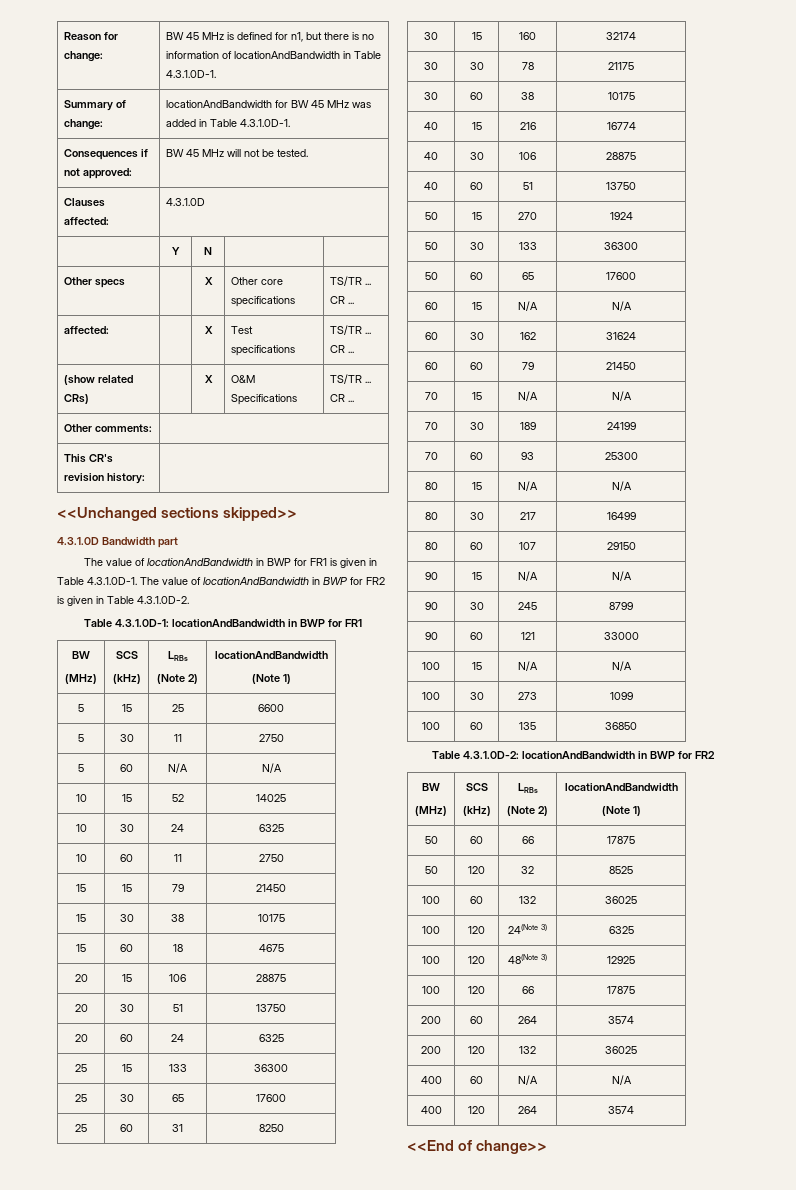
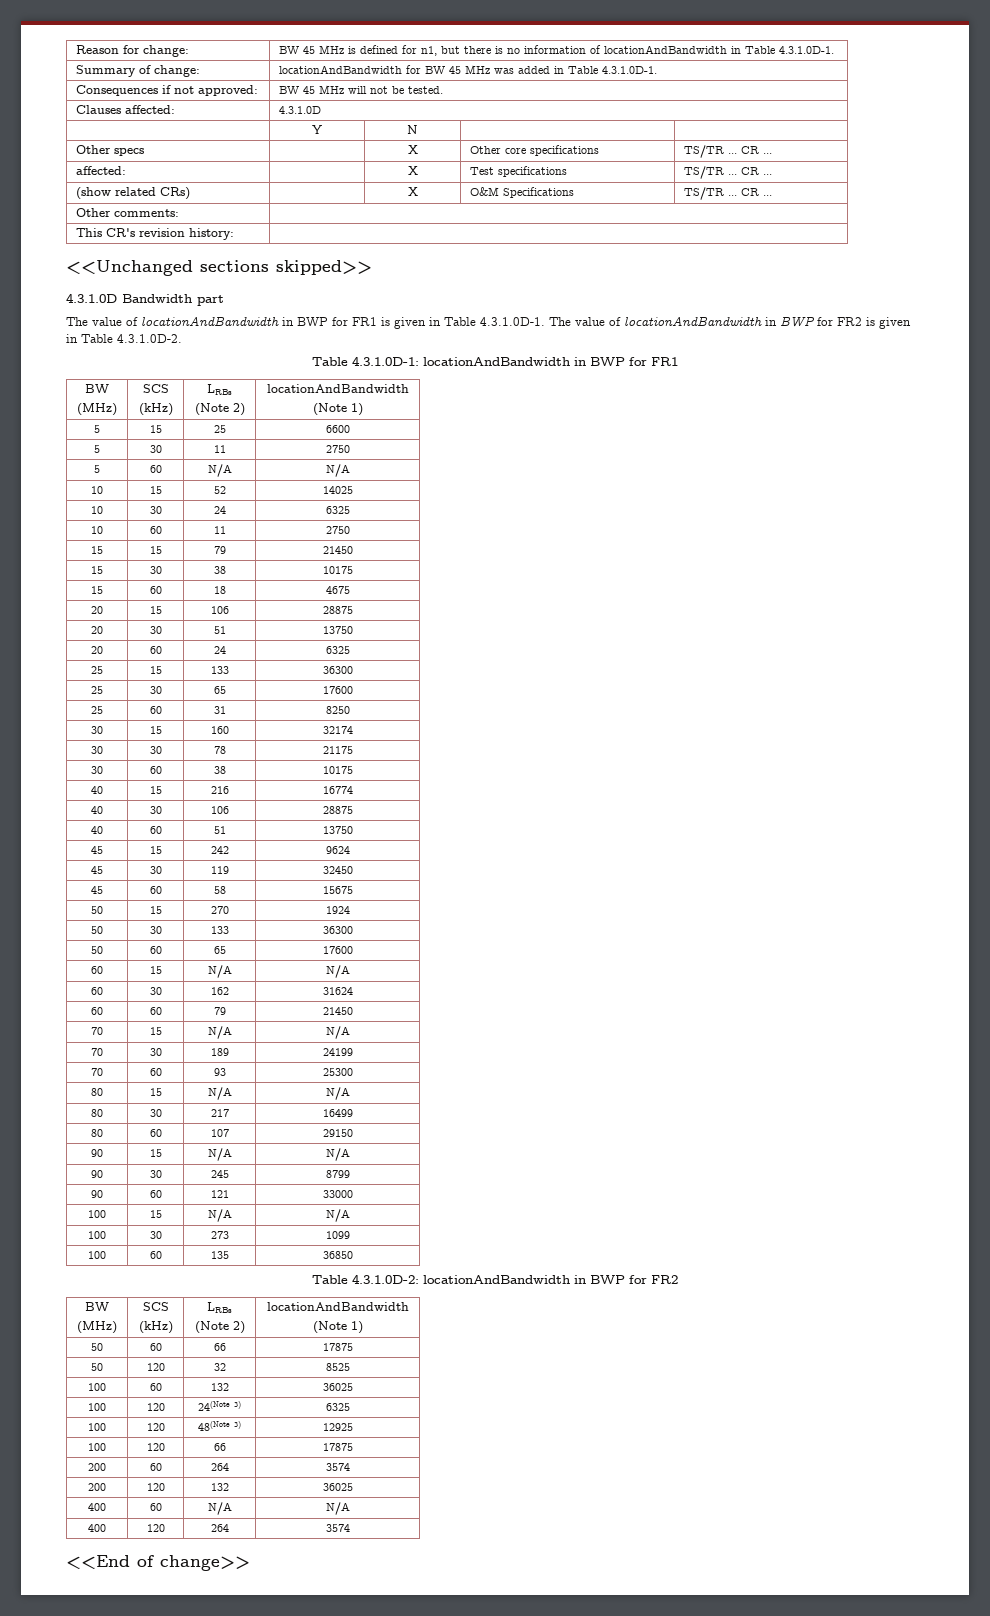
+ 45 | 15 | 242 | 9624
+ 45 | 30 | 119 | 32450
+ 45 | 60 | 58 | 15675

